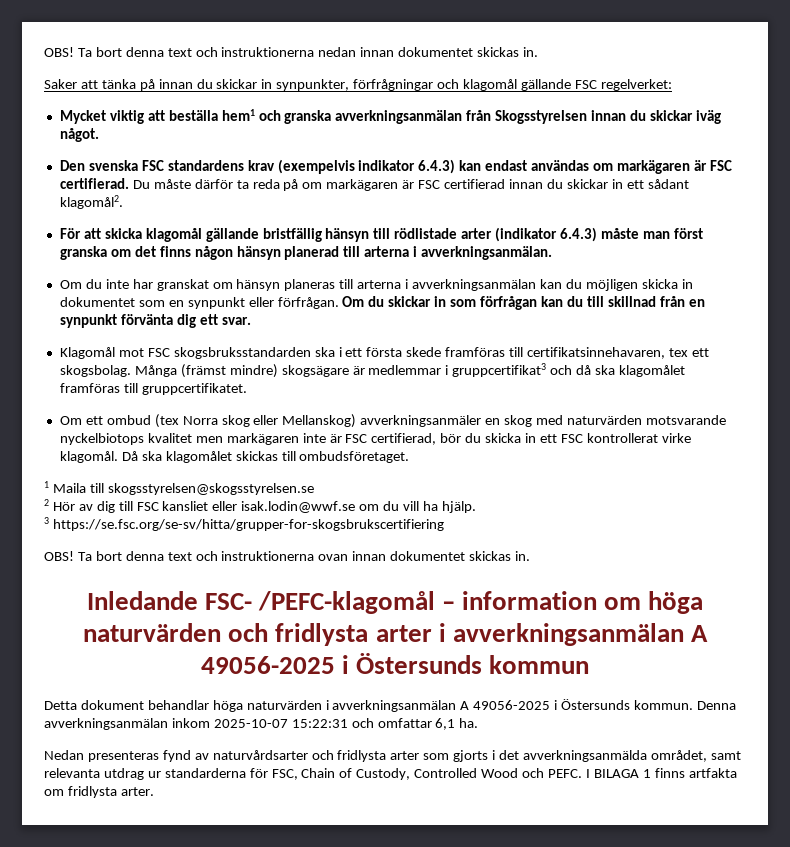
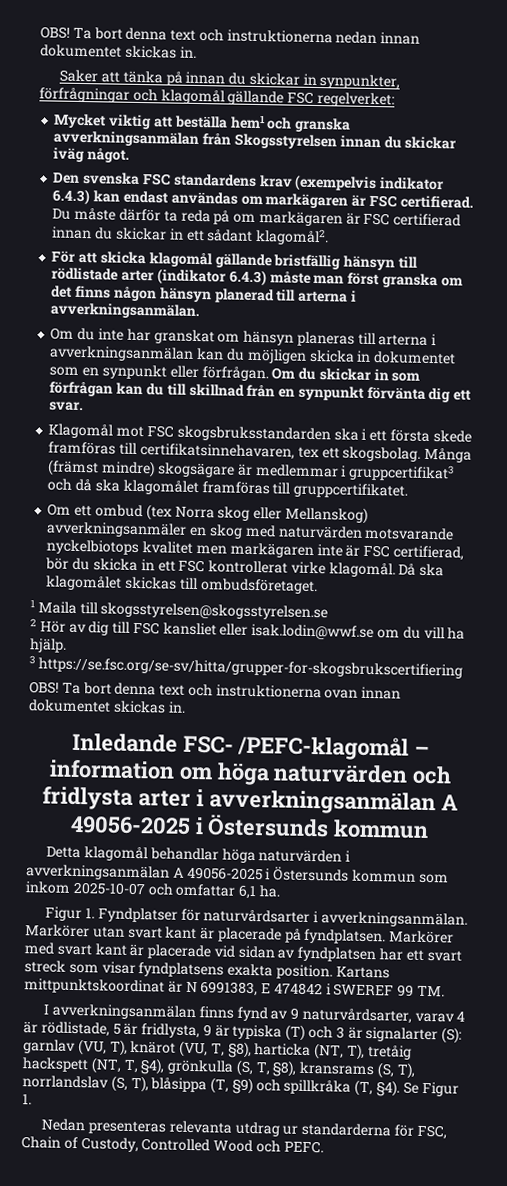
- Detta dokument behandlar höga naturvärden i avverkningsanmälan A 49056-2025 i Östersunds kommun. Denna avverkningsanmälan inkom 2025-10-07 15:22:31 och omfattar 6,1 ha.
+ Detta klagomål behandlar höga naturvärden i avverkningsanmälan A 49056-2025 i Östersunds kommun som inkom 2025-10-07 och omfattar 6,1 ha.
- Nedan presenteras fynd av naturvårdsarter och fridlysta arter som gjorts i det avverkningsanmälda området, samt relevanta utdrag ur standarderna för FSC, Chain of Custody, Controlled Wood och PEFC. I BILAGA 1 finns artfakta om fridlysta arter.
+ Figur 1. Fyndplatser för naturvårdsarter i avverkningsanmälan. Markörer utan svart kant är placerade på fyndplatsen. Markörer med svart kant är placerade vid sidan av fyndplatsen har ett svart streck som visar fyndplatsens exakta position. Kartans mittpunktskoordinat är N 6991383, E 474842 i SWEREF 99 TM.
+ I avverkningsanmälan finns fynd av 9 naturvårdsarter, varav 4 är rödlistade, 5 är fridlysta, 9 är typiska (T) och 3 är signalarter (S): garnlav (VU, T), knärot (VU, T, §8), harticka (NT, T), tretåig hackspett (NT, T, §4), grönkulla (S, T, §8), kransrams (S, T), norrlandslav (S, T), blåsippa (T, §9) och spillkråka (T, §4). Se Figur 1.
+ Nedan presenteras relevanta utdrag ur standarderna för FSC, Chain of Custody, Controlled Wood och PEFC.

